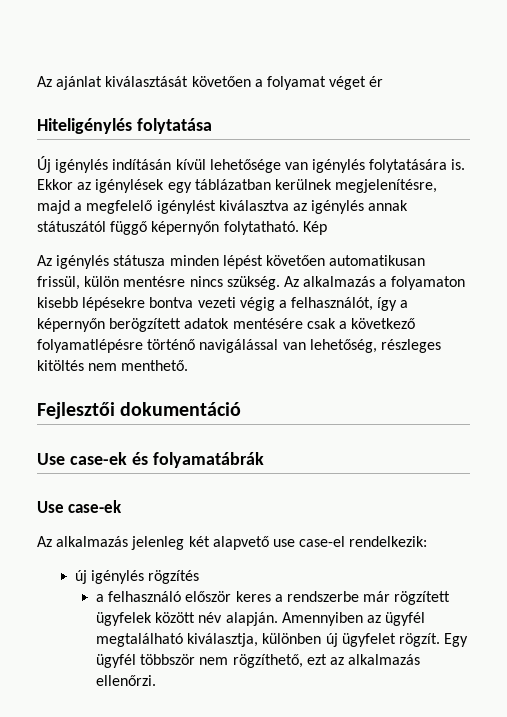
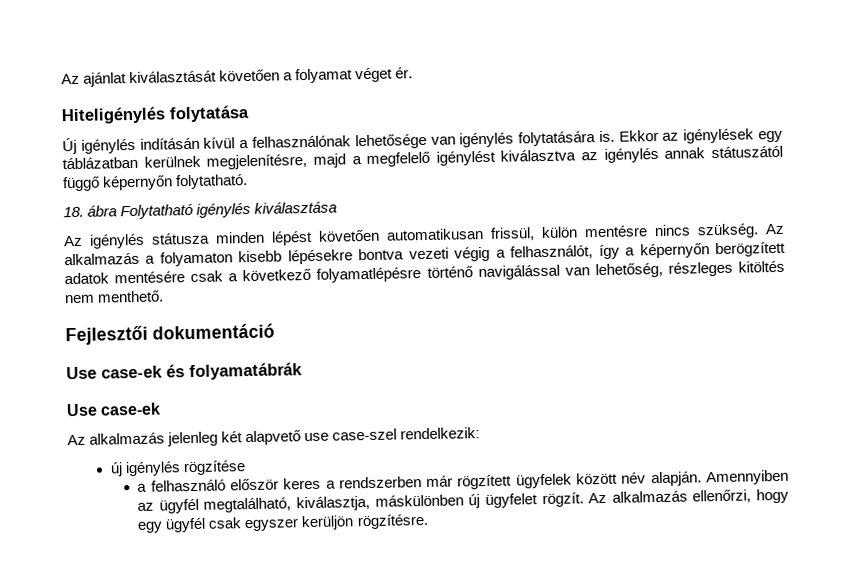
- Az ajánlat kiválasztását követően a folyamat véget ér
+ Az ajánlat kiválasztását követően a folyamat véget ér.
- Új igénylés indításán kívül lehetősége van igénylés folytatására is.
+ Új igénylés indításán kívül a felhasználónak lehetősége van igénylés folytatására is.
- Ekkor az igénylések egy táblázatban kerülnek megjelenítésre, majd a megfelelő igénylést kiválasztva az igénylés annak státuszától függő képernyőn folytatható. Kép
+ Ekkor az igénylések egy táblázatban kerülnek megjelenítésre, majd a megfelelő igénylést kiválasztva az igénylés annak státuszától függő képernyőn folytatható.
+ 18. ábra Folytatható igénylés kiválasztása
- Az alkalmazás jelenleg két alapvető use case-el rendelkezik:
+ Az alkalmazás jelenleg két alapvető use case-szel rendelkezik:
- új igénylés rögzítés
+ új igénylés rögzítése
- a felhasználó először keres a rendszerbe már rögzített ügyfelek között név alapján.
+ a felhasználó először keres a rendszerben már rögzített ügyfelek között név alapján.
- Amennyiben az ügyfél megtalálható kiválasztja, különben új ügyfelet rögzít. Egy ügyfél többször nem rögzíthető, ezt az alkalmazás ellenőrzi.
+ Amennyiben az ügyfél megtalálható, kiválasztja, máskülönben új ügyfelet rögzít. Az alkalmazás ellenőrzi, hogy egy ügyfél csak egyszer kerüljön rögzítésre.

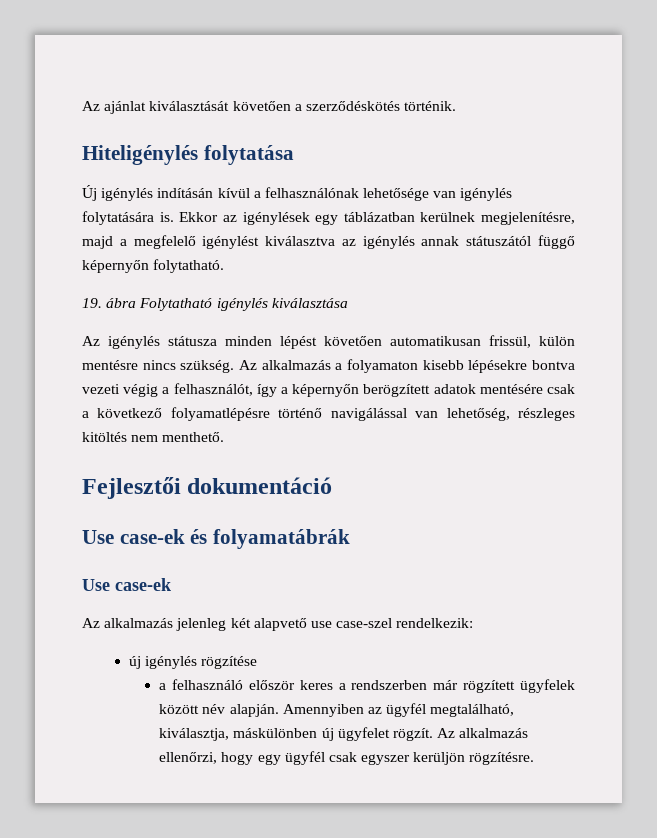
- Az ajánlat kiválasztását követően a folyamat véget ér.
+ Az ajánlat kiválasztását követően a szerződéskötés történik.
- 18. ábra Folytatható igénylés kiválasztása
+ 19. ábra Folytatható igénylés kiválasztása

